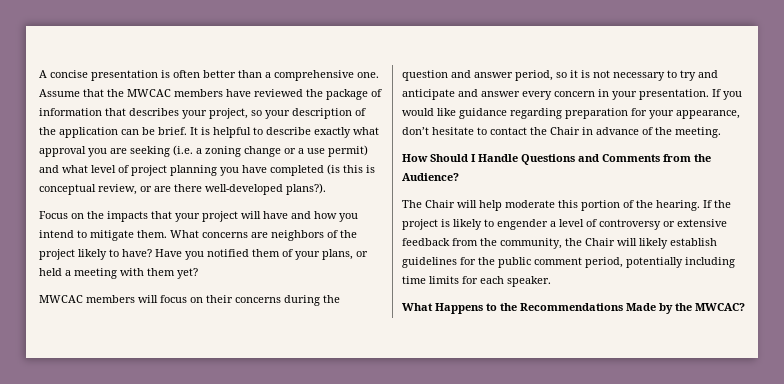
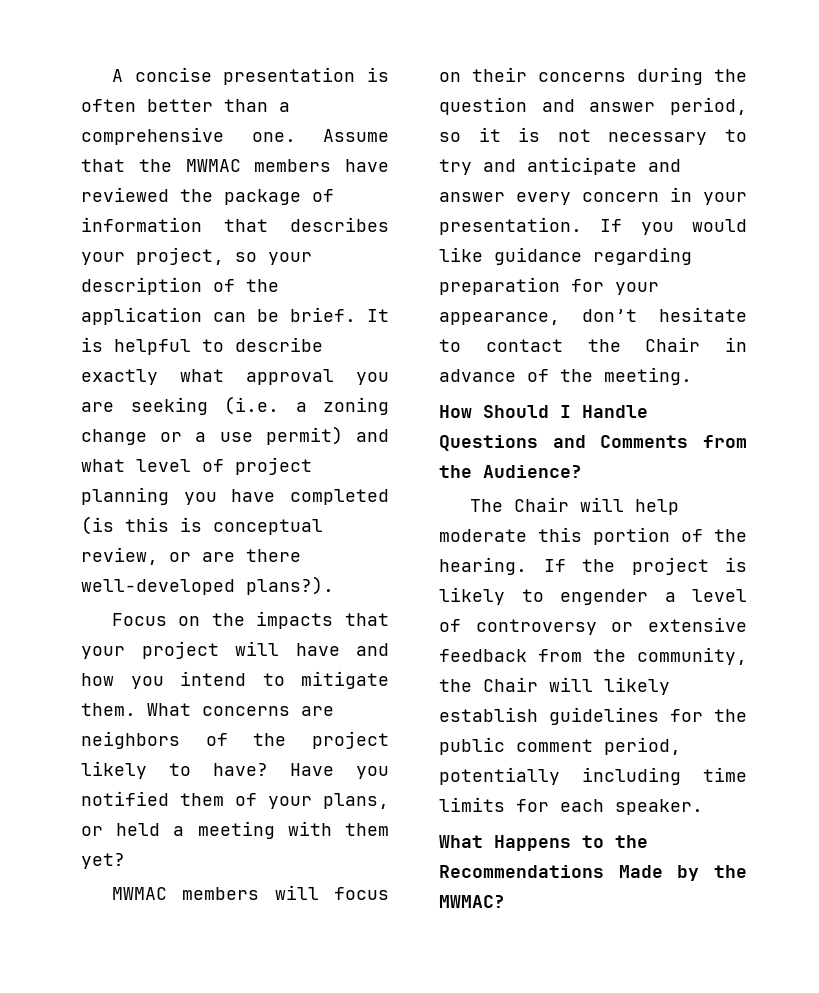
- Assume that the MWCAC members have reviewed the package of information that describes your project, so your description of the application can be brief.
+ Assume that the MWMAC members have reviewed the package of information that describes your project, so your description of the application can be brief.
- MWCAC members will focus on their concerns during the question and answer period, so it is not necessary to try and anticipate and answer every concern in your presentation.
+ MWMAC members will focus on their concerns during the question and answer period, so it is not necessary to try and anticipate and answer every concern in your presentation.
- What Happens to the Recommendations Made by the MWCAC?
+ What Happens to the Recommendations Made by the MWMAC?

